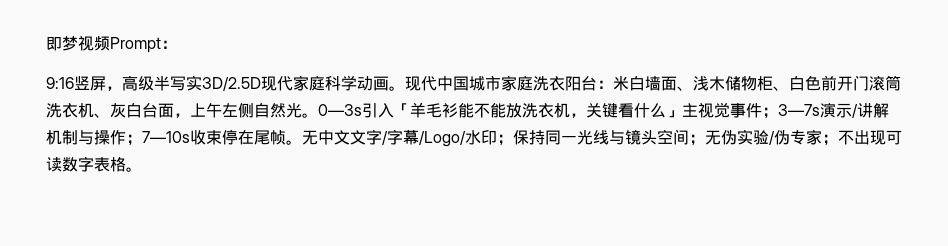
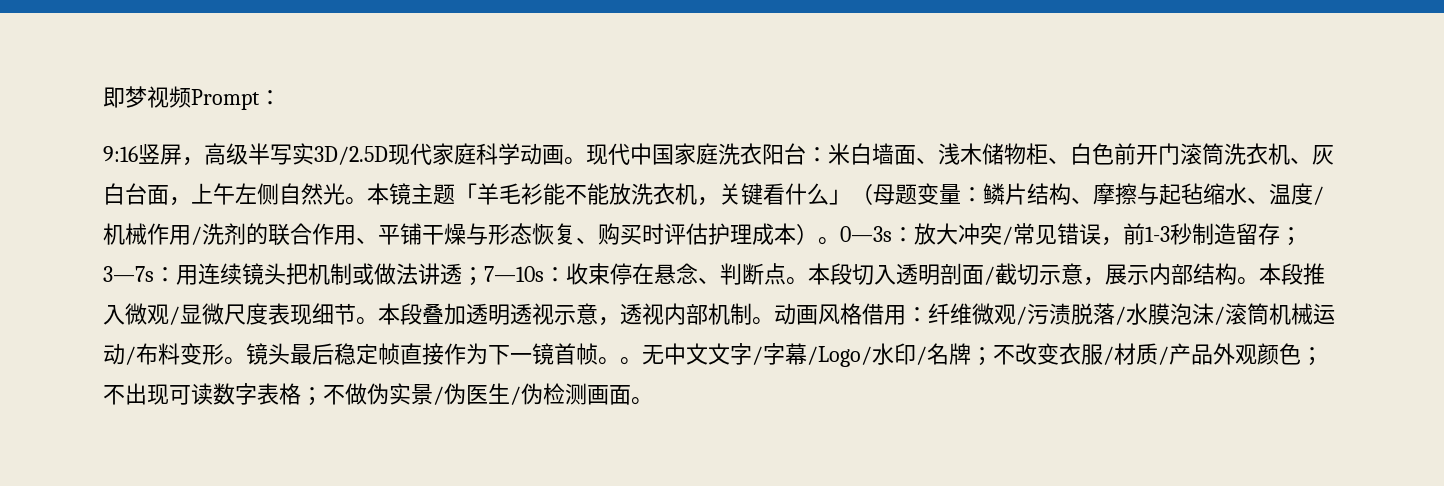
- 现代中国城市家庭洗衣阳台：米白墙面、浅木储物柜、白色前开门滚筒洗衣机、灰白台面，上午左侧自然光。
+ 现代中国家庭洗衣阳台：米白墙面、浅木储物柜、白色前开门滚筒洗衣机、灰白台面，上午左侧自然光。
- 0—3s引入「羊毛衫能不能放洗衣机，关键看什么」主视觉事件；3—7s演示/讲解机制与操作；7—10s收束停在尾帧。
+ 本镜主题「羊毛衫能不能放洗衣机，关键看什么」（母题变量：鳞片结构、摩擦与起毡缩水、温度/机械作用/洗剂的联合作用、平铺干燥与形态恢复、购买时评估护理成本）。0—3s：放大冲突/常见错误，前1-3秒制造留存；3—7s：用连续镜头把机制或做法讲透；7—10s：收束停在悬念、判断点。本段切入透明剖面/截切示意，展示内部结构。本段推入微观/显微尺度表现细节。本段叠加透明透视示意，透视内部机制。动画风格借用：纤维微观/污渍脱落/水膜泡沫/滚筒机械运动/布料变形。镜头最后稳定帧直接作为下一镜首帧。。
- 无中文文字/字幕/Logo/水印；保持同一光线与镜头空间；无伪实验/伪专家；不出现可读数字表格。
+ 无中文文字/字幕/Logo/水印/名牌；不改变衣服/材质/产品外观颜色；不出现可读数字表格；不做伪实景/伪医生/伪检测画面。

